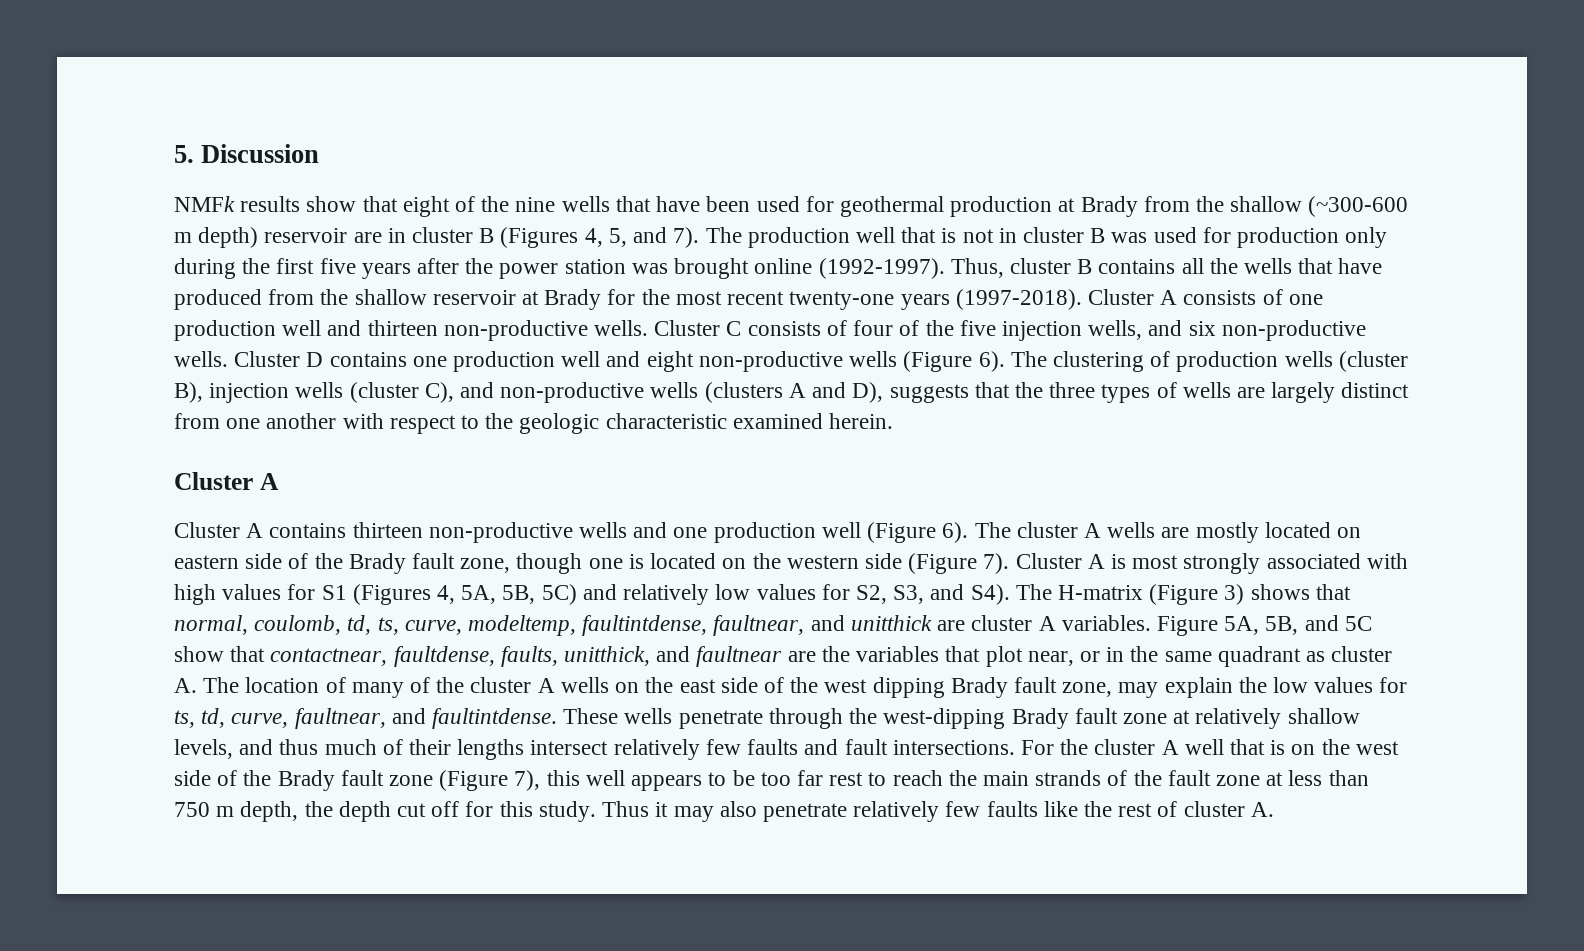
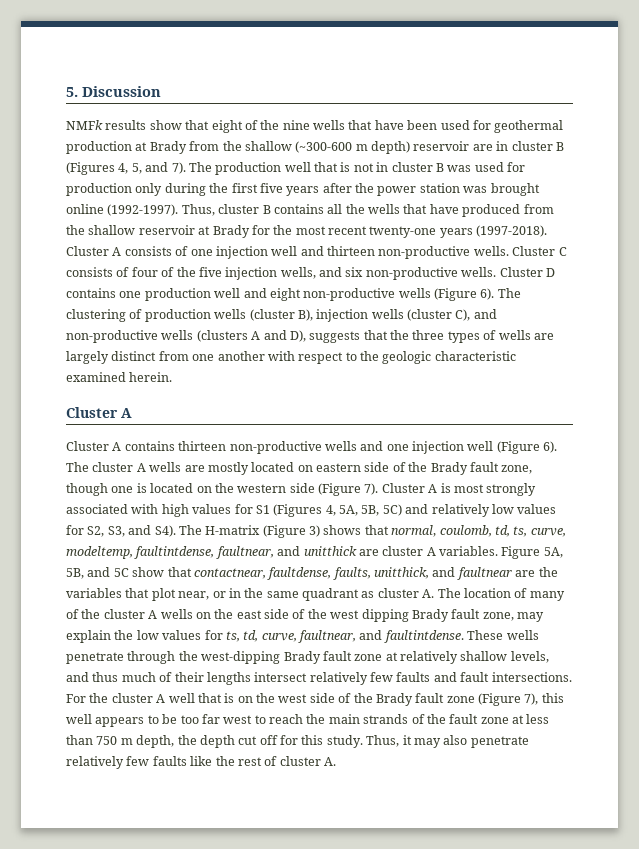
- Cluster A consists of one production well and thirteen non-productive wells.
+ Cluster A consists of one injection well and thirteen non-productive wells.
- Cluster A contains thirteen non-productive wells and one production well (Figure 6).
+ Cluster A contains thirteen non-productive wells and one injection well (Figure 6).
- For the cluster A well that is on the west side of the Brady fault zone (Figure 7), this well appears to be too far rest to reach the main strands of the fault zone at less than 750 m depth, the depth cut off for this study.
+ For the cluster A well that is on the west side of the Brady fault zone (Figure 7), this well appears to be too far west to reach the main strands of the fault zone at less than 750 m depth, the depth cut off for this study.
- Thus it may also penetrate relatively few faults like the rest of cluster A.
+ Thus, it may also penetrate relatively few faults like the rest of cluster A.

